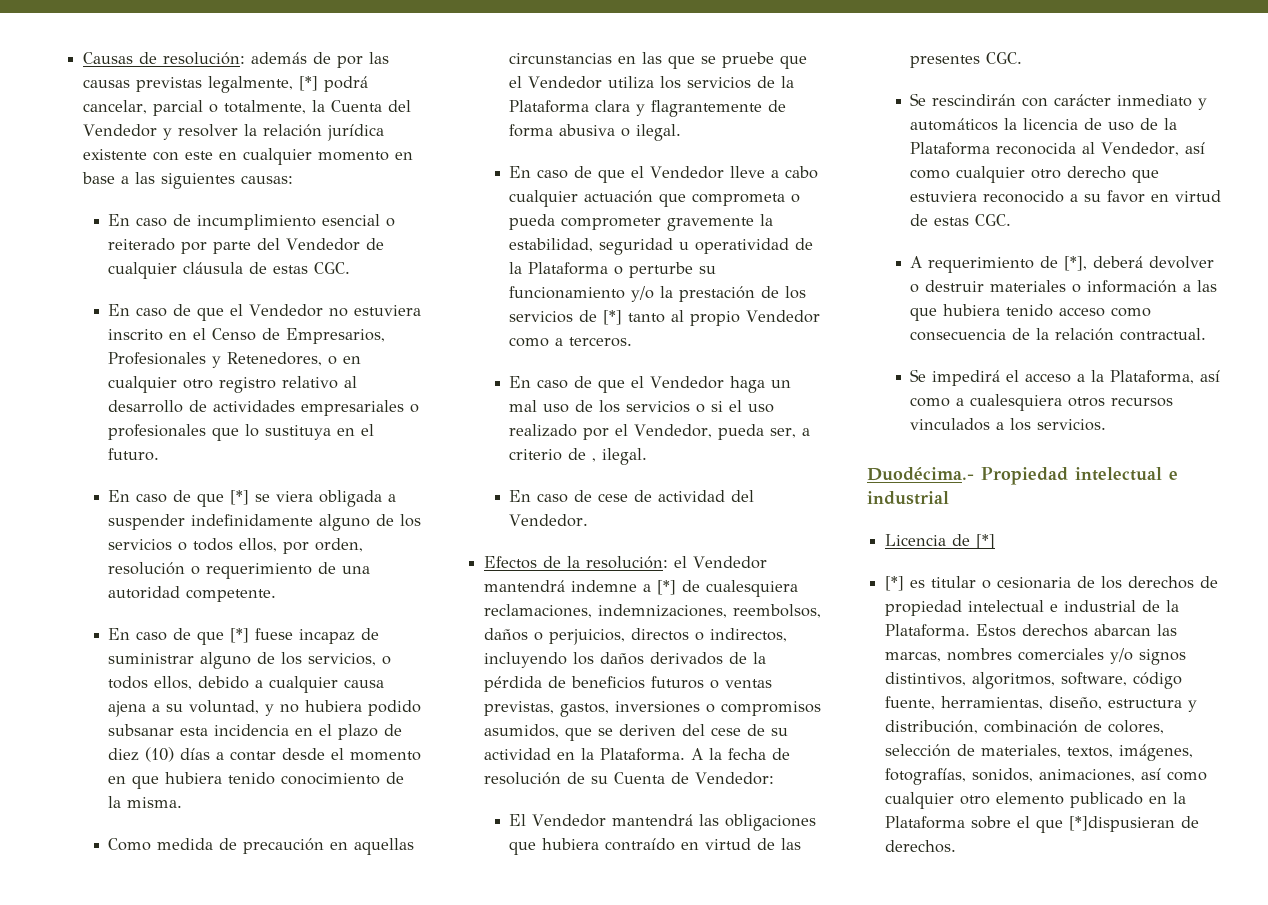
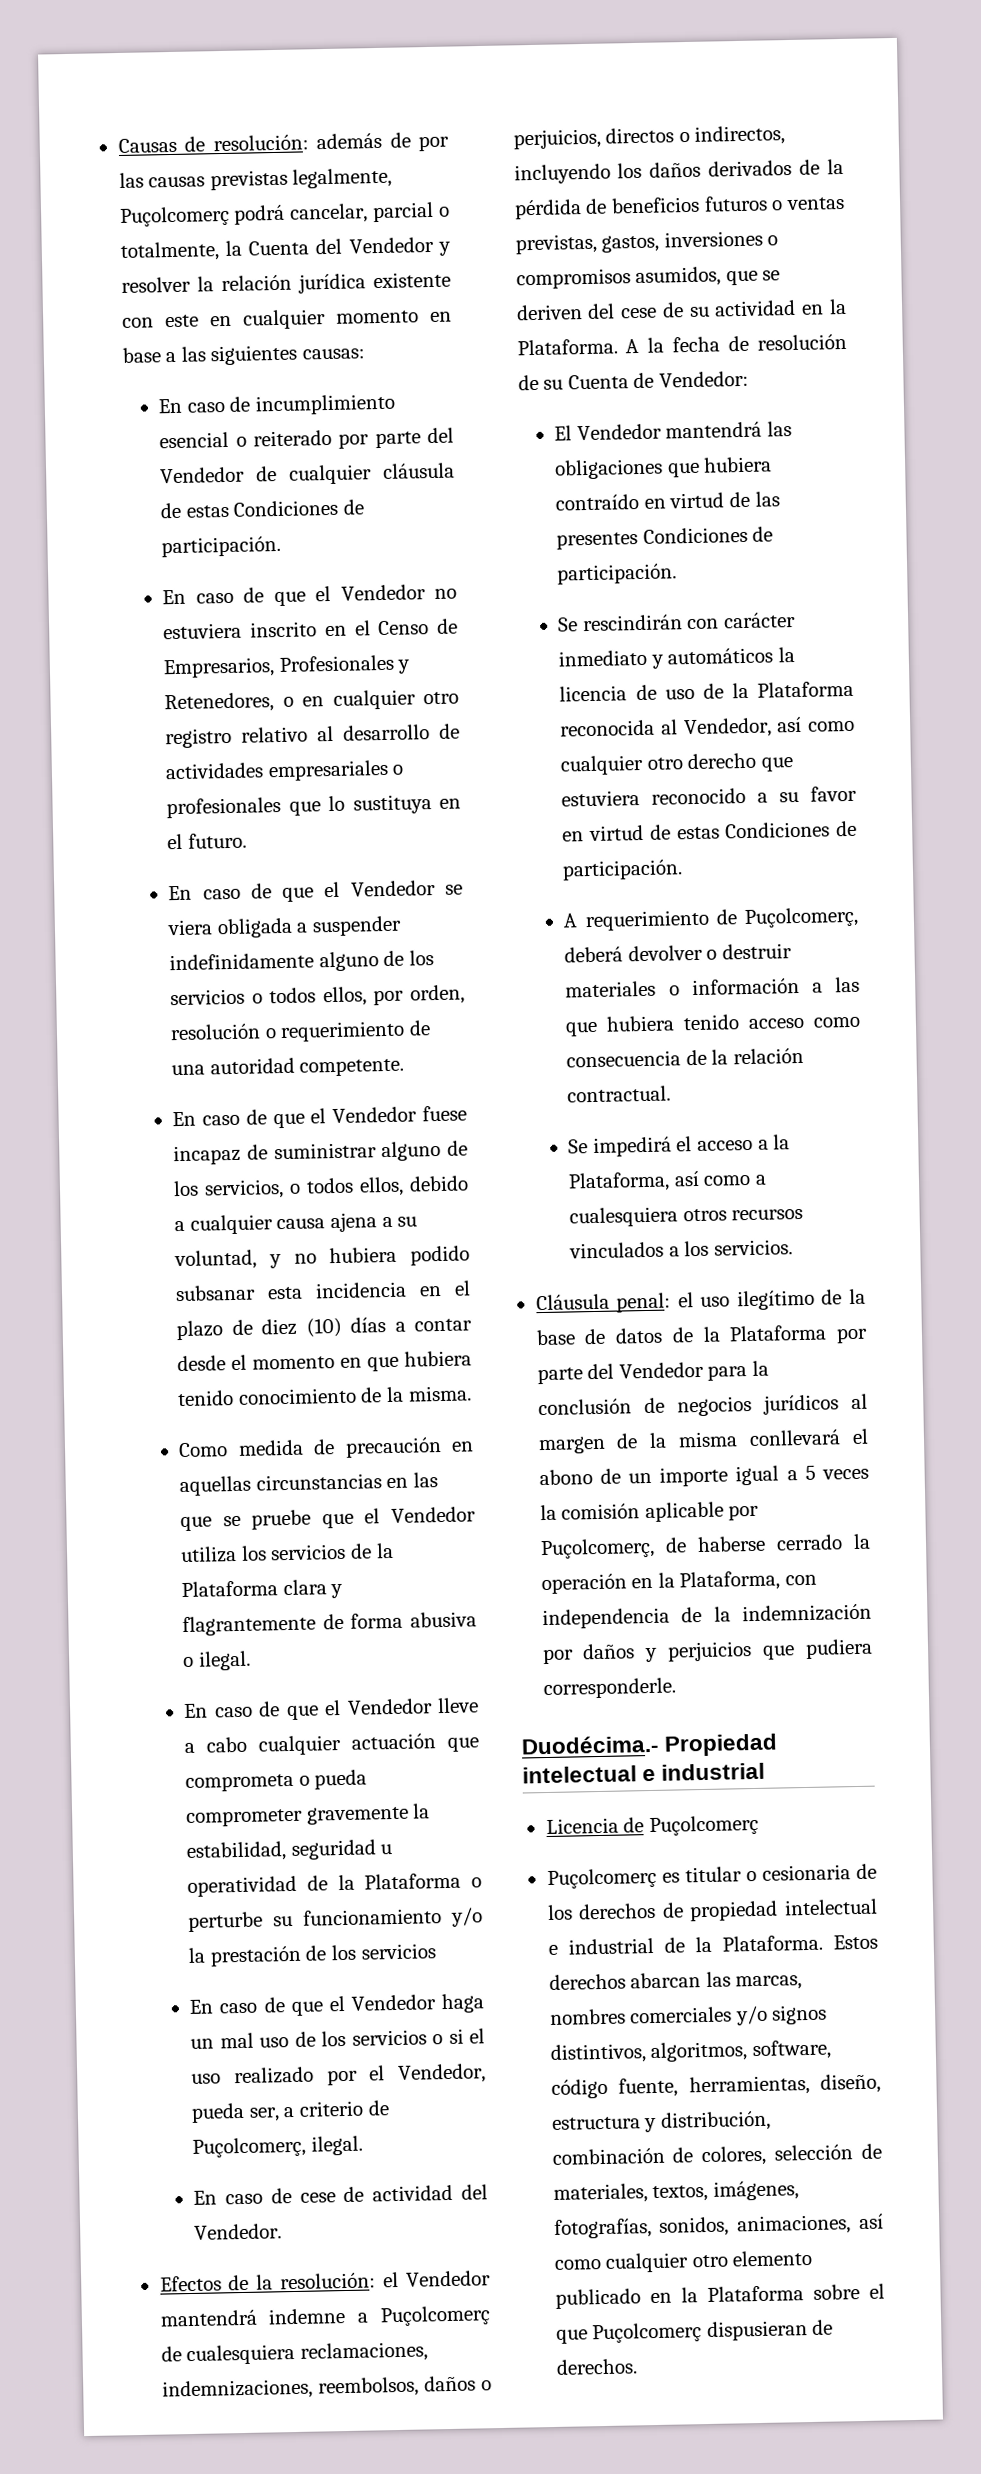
- Causas de resolución: además de por las causas previstas legalmente, [*] podrá cancelar, parcial o totalmente, la Cuenta del Vendedor y resolver la relación jurídica existente con este en cualquier momento en base a las siguientes causas:
+ Causas de resolución: además de por las causas previstas legalmente, Puçolcomerç podrá cancelar, parcial o totalmente, la Cuenta del Vendedor y resolver la relación jurídica existente con este en cualquier momento en base a las siguientes causas:
- En caso de incumplimiento esencial o reiterado por parte del Vendedor de cualquier cláusula de estas CGC.
+ En caso de incumplimiento esencial o reiterado por parte del Vendedor de cualquier cláusula de estas Condiciones de participación.
- En caso de que [*] se viera obligada a suspender indefinidamente alguno de los servicios o todos ellos, por orden, resolución o requerimiento de una autoridad competente.
+ En caso de que el Vendedor se viera obligada a suspender indefinidamente alguno de los servicios o todos ellos, por orden, resolución o requerimiento de una autoridad competente.
- En caso de que [*] fuese incapaz de suministrar alguno de los servicios, o todos ellos, debido a cualquier causa ajena a su voluntad, y no hubiera podido subsanar esta incidencia en el plazo de diez (10) días a contar desde el momento en que hubiera tenido conocimiento de la misma.
+ En caso de que el Vendedor fuese incapaz de suministrar alguno de los servicios, o todos ellos, debido a cualquier causa ajena a su voluntad, y no hubiera podido subsanar esta incidencia en el plazo de diez (10) días a contar desde el momento en que hubiera tenido conocimiento de la misma.
- En caso de que el Vendedor lleve a cabo cualquier actuación que comprometa o pueda comprometer gravemente la estabilidad, seguridad u operatividad de la Plataforma o perturbe su funcionamiento y/o la prestación de los servicios de [*] tanto al propio Vendedor como a terceros.
+ En caso de que el Vendedor lleve a cabo cualquier actuación que comprometa o pueda comprometer gravemente la estabilidad, seguridad u operatividad de la Plataforma o perturbe su funcionamiento y/o la prestación de los servicios
- En caso de que el Vendedor haga un mal uso de los servicios o si el uso realizado por el Vendedor, pueda ser, a criterio de , ilegal.
+ En caso de que el Vendedor haga un mal uso de los servicios o si el uso realizado por el Vendedor, pueda ser, a criterio de Puçolcomerç, ilegal.
- Efectos de la resolución: el Vendedor mantendrá indemne a [*] de cualesquiera reclamaciones, indemnizaciones, reembolsos, daños o perjuicios, directos o indirectos, incluyendo los daños derivados de la pérdida de beneficios futuros o ventas previstas, gastos, inversiones o compromisos asumidos, que se deriven del cese de su actividad en la Plataforma.
+ Efectos de la resolución: el Vendedor mantendrá indemne a Puçolcomerç de cualesquiera reclamaciones, indemnizaciones, reembolsos, daños o perjuicios, directos o indirectos, incluyendo los daños derivados de la pérdida de beneficios futuros o ventas previstas, gastos, inversiones o compromisos asumidos, que se deriven del cese de su actividad en la Plataforma.
- El Vendedor mantendrá las obligaciones que hubiera contraído en virtud de las presentes CGC.
+ El Vendedor mantendrá las obligaciones que hubiera contraído en virtud de las presentes Condiciones de participación.
- Se rescindirán con carácter inmediato y automáticos la licencia de uso de la Plataforma reconocida al Vendedor, así como cualquier otro derecho que estuviera reconocido a su favor en virtud de estas CGC.
+ Se rescindirán con carácter inmediato y automáticos la licencia de uso de la Plataforma reconocida al Vendedor, así como cualquier otro derecho que estuviera reconocido a su favor en virtud de estas Condiciones de participación.
- A requerimiento de [*], deberá devolver o destruir materiales o información a las que hubiera tenido acceso como consecuencia de la relación contractual.
+ A requerimiento de Puçolcomerç, deberá devolver o destruir materiales o información a las que hubiera tenido acceso como consecuencia de la relación contractual.
+ Cláusula penal: el uso ilegítimo de la base de datos de la Plataforma por parte del Vendedor para la conclusión de negocios jurídicos al margen de la misma conllevará el abono de un importe igual a 5 veces la comisión aplicable por Puçolcomerç, de haberse cerrado la operación en la Plataforma, con independencia de la indemnización por daños y perjuicios que pudiera corresponderle.
- Licencia de [*]
- [*] es titular o cesionaria de los derechos de propiedad intelectual e industrial de la Plataforma.
+ Licencia de Puçolcomerç
+ Puçolcomerç es titular o cesionaria de los derechos de propiedad intelectual e industrial de la Plataforma.
- Estos derechos abarcan las marcas, nombres comerciales y/o signos distintivos, algoritmos, software, código fuente, herramientas, diseño, estructura y distribución, combinación de colores, selección de materiales, textos, imágenes, fotografías, sonidos, animaciones, así como cualquier otro elemento publicado en la Plataforma sobre el que [*]dispusieran de derechos.
+ Estos derechos abarcan las marcas, nombres comerciales y/o signos distintivos, algoritmos, software, código fuente, herramientas, diseño, estructura y distribución, combinación de colores, selección de materiales, textos, imágenes, fotografías, sonidos, animaciones, así como cualquier otro elemento publicado en la Plataforma sobre el que Puçolcomerç dispusieran de derechos.

